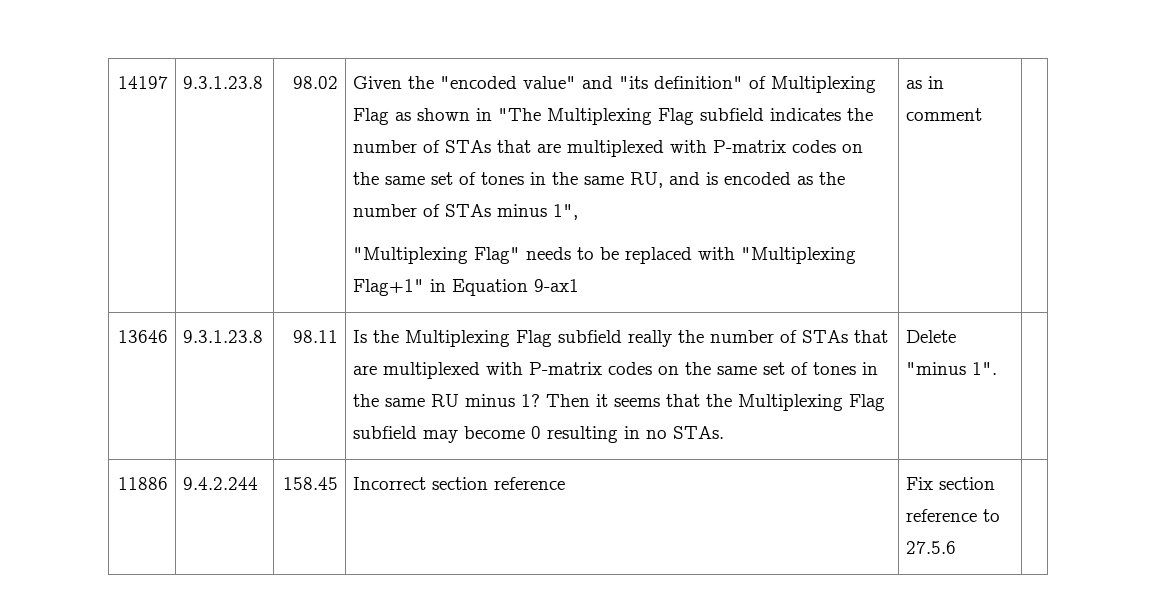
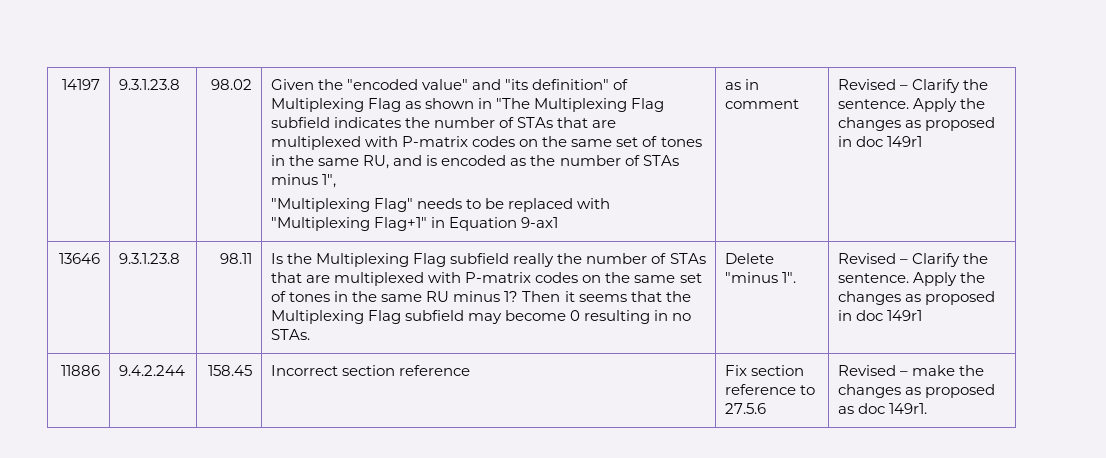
- as in comment
+ as in comment | Revised – Clarify the sentence. Apply the changes as proposed in doc 149r1
- Delete "minus 1".
+ Delete "minus 1". | Revised – Clarify the sentence. Apply the changes as proposed in doc 149r1
- 11886 | 9.4.2.244 | 158.45 | Incorrect section reference | Fix section reference to 27.5.6 |
+ 11886 | 9.4.2.244 | 158.45 | Incorrect section reference | Fix section reference to 27.5.6 | Revised – make the changes as proposed as doc 149r1.

